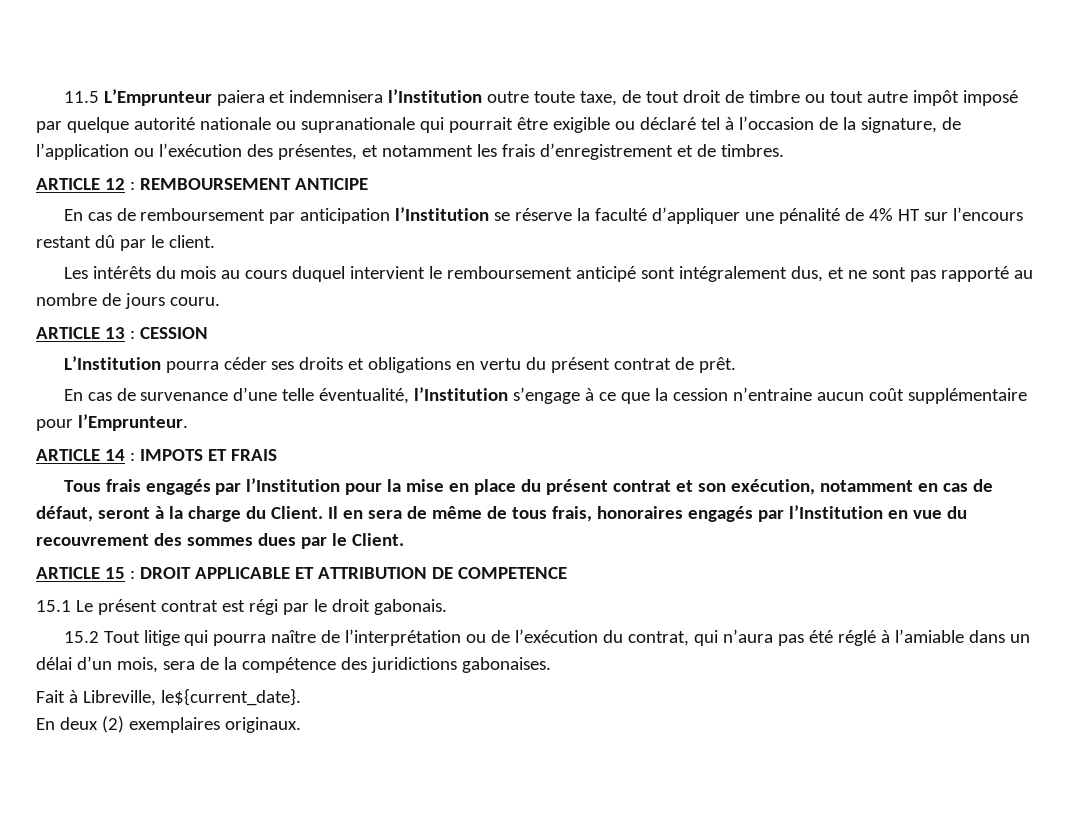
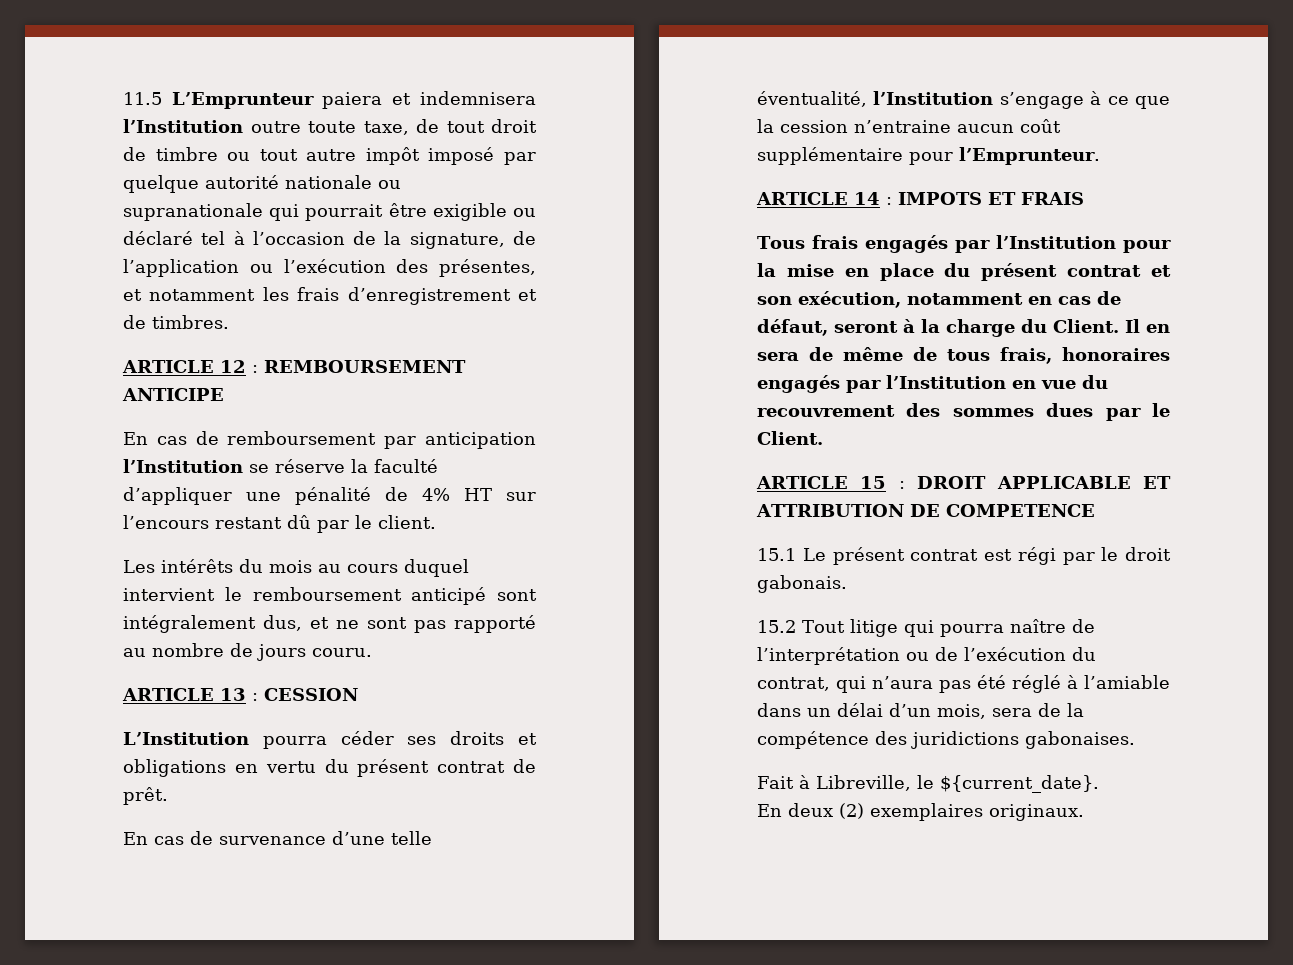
- Fait à Libreville, le${current_date}.
+ Fait à Libreville, le ${current_date}.

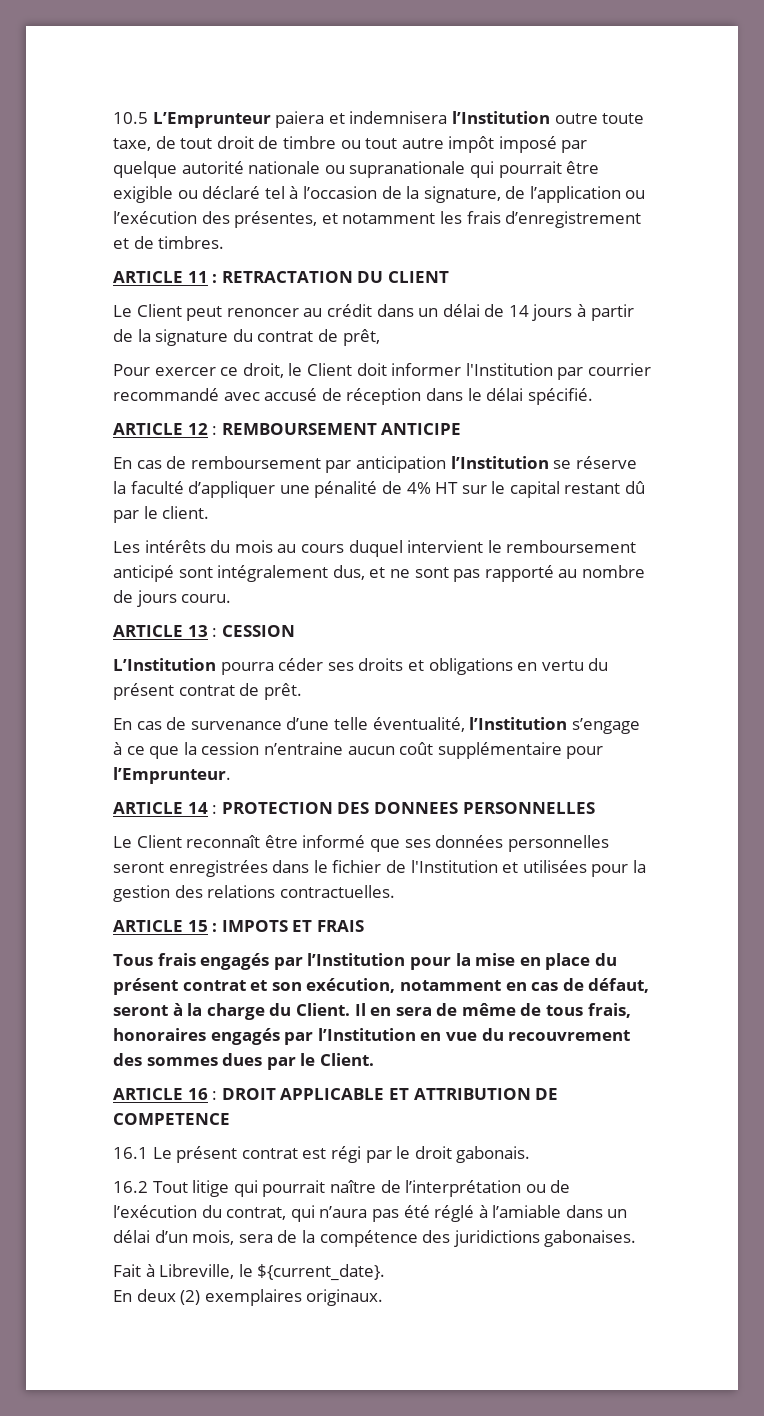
- 11.5 L’Emprunteur paiera et indemnisera l’Institution outre toute taxe, de tout droit de timbre ou tout autre impôt imposé par quelque autorité nationale ou supranationale qui pourrait être exigible ou déclaré tel à l’occasion de la signature, de l’application ou l’exécution des présentes, et notamment les frais d’enregistrement et de timbres.
+ 10.5 L’Emprunteur paiera et indemnisera l’Institution outre toute taxe, de tout droit de timbre ou tout autre impôt imposé par quelque autorité nationale ou supranationale qui pourrait être exigible ou déclaré tel à l’occasion de la signature, de l’application ou l’exécution des présentes, et notamment les frais d’enregistrement et de timbres.
+ ARTICLE 11 : RETRACTATION DU CLIENT
+ Le Client peut renoncer au crédit dans un délai de 14 jours à partir de la signature du contrat de prêt,
+ Pour exercer ce droit, le Client doit informer l'Institution par courrier recommandé avec accusé de réception dans le délai spécifié.
- En cas de remboursement par anticipation l’Institution se réserve la faculté d’appliquer une pénalité de 4% HT sur l’encours restant dû par le client.
+ En cas de remboursement par anticipation l’Institution se réserve la faculté d’appliquer une pénalité de 4% HT sur le capital restant dû par le client.
- ARTICLE 14 : IMPOTS ET FRAIS
+ ARTICLE 14 : PROTECTION DES DONNEES PERSONNELLES
+ Le Client reconnaît être informé que ses données personnelles seront enregistrées dans le fichier de l'Institution et utilisées pour la gestion des relations contractuelles.
+ ARTICLE 15 : IMPOTS ET FRAIS
- ARTICLE 15 : DROIT APPLICABLE ET ATTRIBUTION DE COMPETENCE
+ ARTICLE 16 : DROIT APPLICABLE ET ATTRIBUTION DE COMPETENCE
- 15.1 Le présent contrat est régi par le droit gabonais.
+ 16.1 Le présent contrat est régi par le droit gabonais.
- 15.2 Tout litige qui pourra naître de l’interprétation ou de l’exécution du contrat, qui n’aura pas été réglé à l’amiable dans un délai d’un mois, sera de la compétence des juridictions gabonaises.
+ 16.2 Tout litige qui pourrait naître de l’interprétation ou de l’exécution du contrat, qui n’aura pas été réglé à l’amiable dans un délai d’un mois, sera de la compétence des juridictions gabonaises.

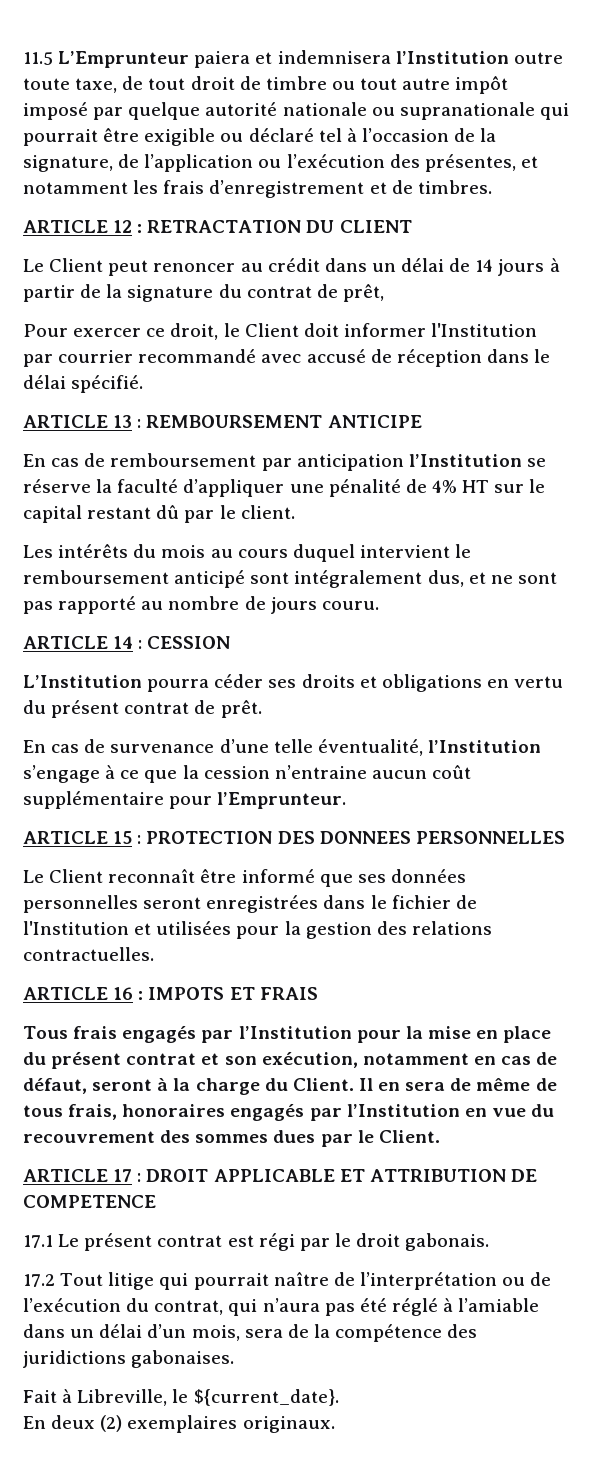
- 10.5 L’Emprunteur paiera et indemnisera l’Institution outre toute taxe, de tout droit de timbre ou tout autre impôt imposé par quelque autorité nationale ou supranationale qui pourrait être exigible ou déclaré tel à l’occasion de la signature, de l’application ou l’exécution des présentes, et notamment les frais d’enregistrement et de timbres.
+ 11.5 L’Emprunteur paiera et indemnisera l’Institution outre toute taxe, de tout droit de timbre ou tout autre impôt imposé par quelque autorité nationale ou supranationale qui pourrait être exigible ou déclaré tel à l’occasion de la signature, de l’application ou l’exécution des présentes, et notamment les frais d’enregistrement et de timbres.
- ARTICLE 11 : RETRACTATION DU CLIENT
+ ARTICLE 12 : RETRACTATION DU CLIENT
- ARTICLE 12 : REMBOURSEMENT ANTICIPE
+ ARTICLE 13 : REMBOURSEMENT ANTICIPE
- ARTICLE 13 : CESSION
+ ARTICLE 14 : CESSION
- ARTICLE 14 : PROTECTION DES DONNEES PERSONNELLES
+ ARTICLE 15 : PROTECTION DES DONNEES PERSONNELLES
- ARTICLE 15 : IMPOTS ET FRAIS
+ ARTICLE 16 : IMPOTS ET FRAIS
- ARTICLE 16 : DROIT APPLICABLE ET ATTRIBUTION DE COMPETENCE
+ ARTICLE 17 : DROIT APPLICABLE ET ATTRIBUTION DE COMPETENCE
- 16.1 Le présent contrat est régi par le droit gabonais.
+ 17.1 Le présent contrat est régi par le droit gabonais.
- 16.2 Tout litige qui pourrait naître de l’interprétation ou de l’exécution du contrat, qui n’aura pas été réglé à l’amiable dans un délai d’un mois, sera de la compétence des juridictions gabonaises.
+ 17.2 Tout litige qui pourrait naître de l’interprétation ou de l’exécution du contrat, qui n’aura pas été réglé à l’amiable dans un délai d’un mois, sera de la compétence des juridictions gabonaises.

